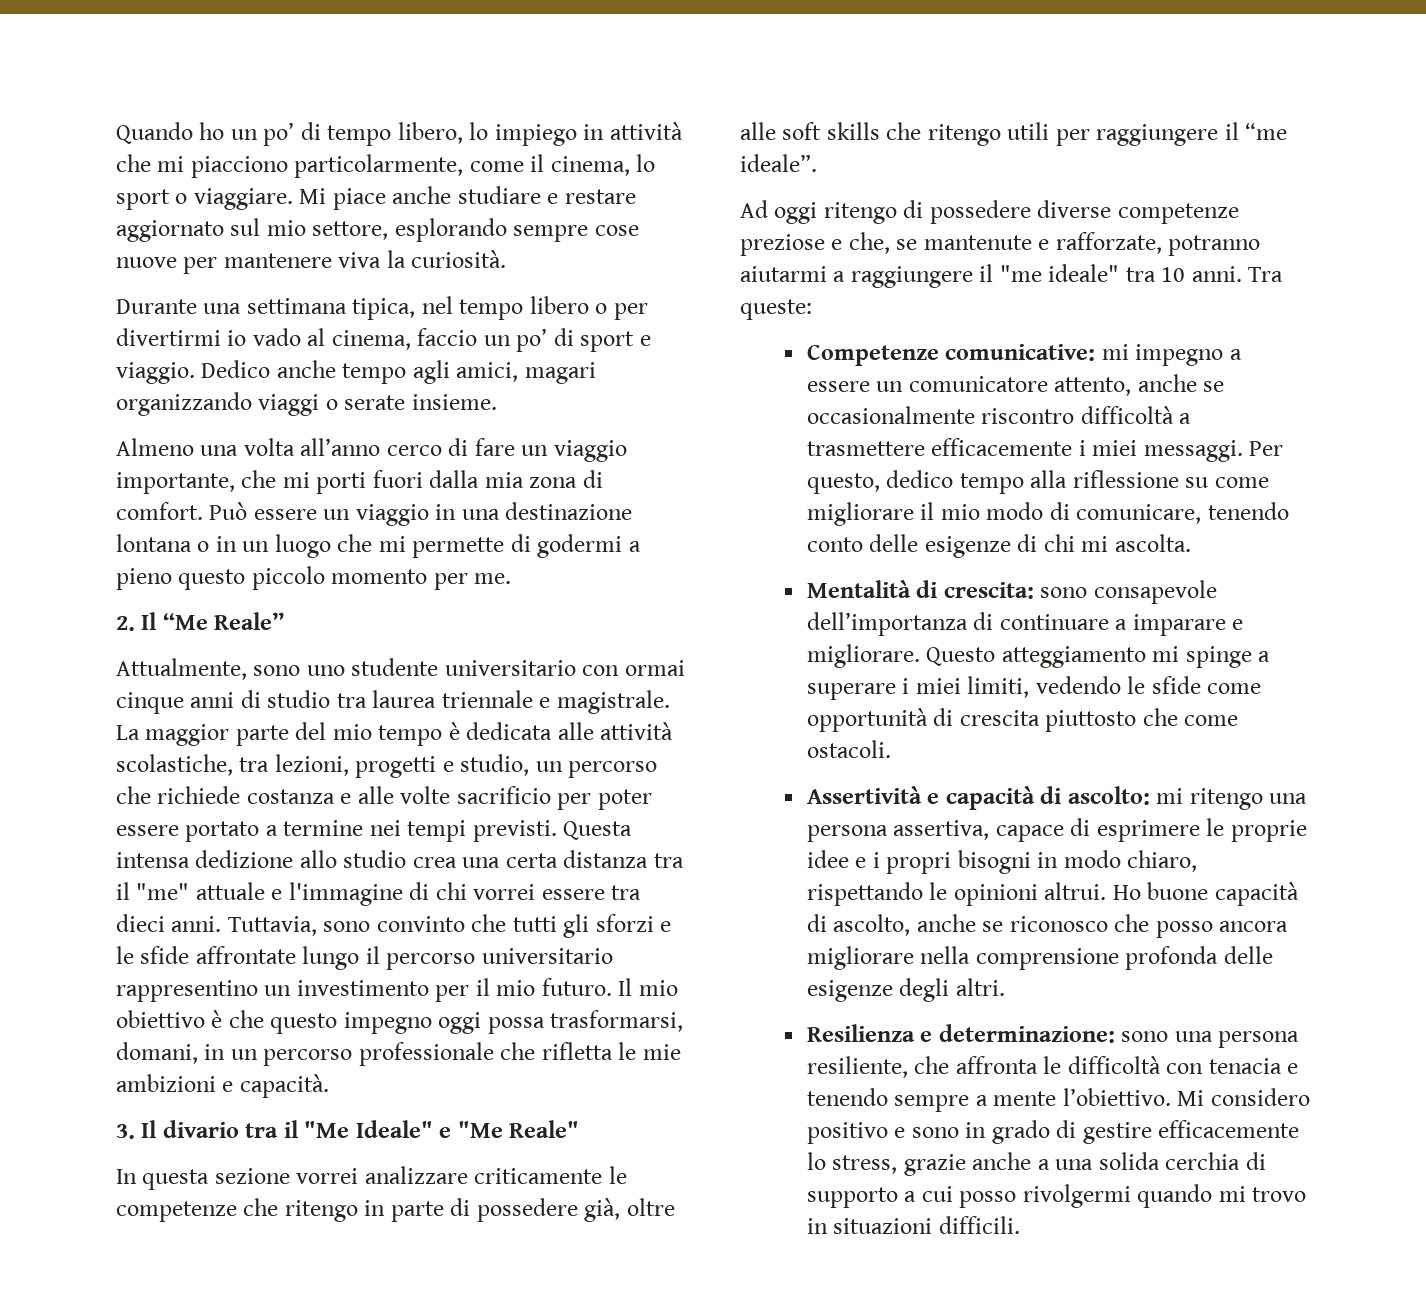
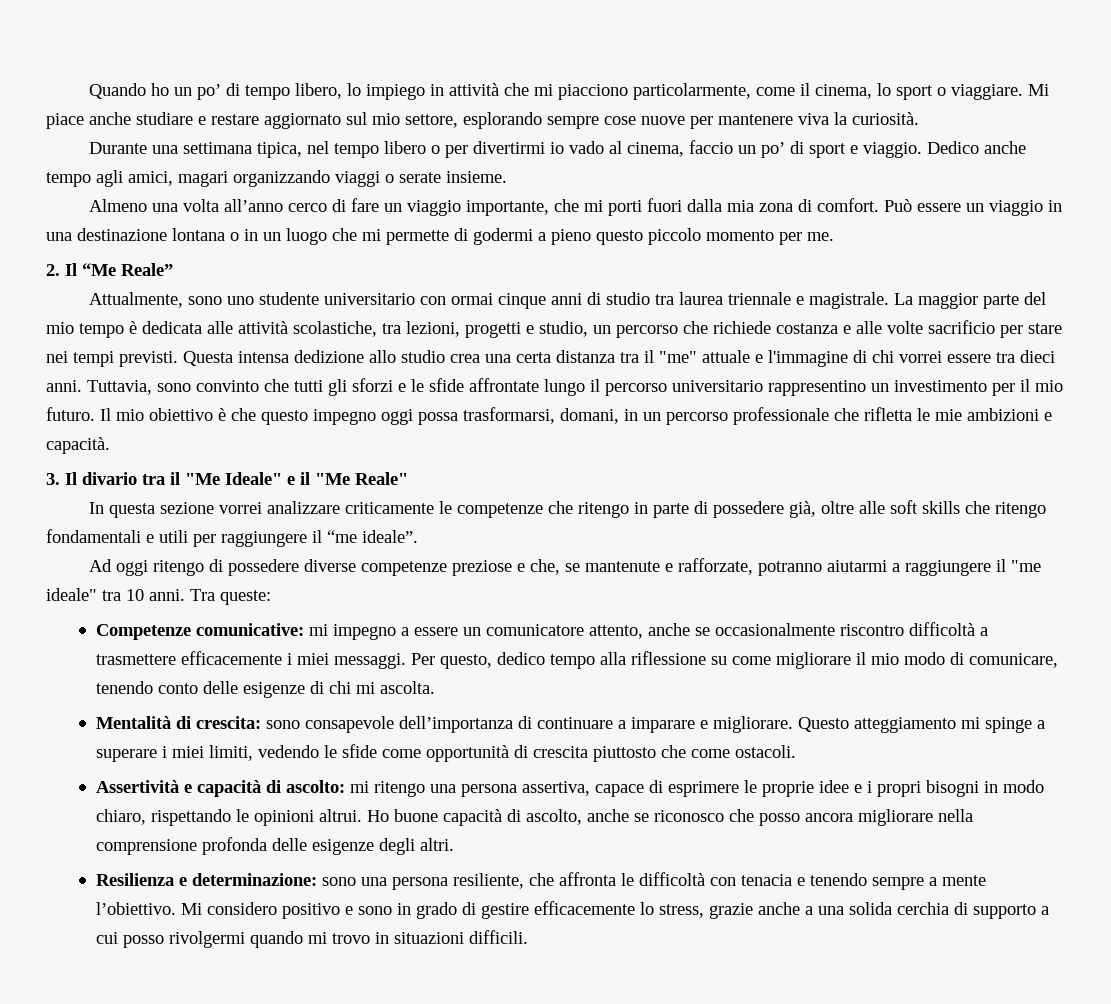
- La maggior parte del mio tempo è dedicata alle attività scolastiche, tra lezioni, progetti e studio, un percorso che richiede costanza e alle volte sacrificio per poter essere portato a termine nei tempi previsti.
+ La maggior parte del mio tempo è dedicata alle attività scolastiche, tra lezioni, progetti e studio, un percorso che richiede costanza e alle volte sacrificio per stare nei tempi previsti.
- 3. Il divario tra il "Me Ideale" e "Me Reale"
+ 3. Il divario tra il "Me Ideale" e il "Me Reale"
- In questa sezione vorrei analizzare criticamente le competenze che ritengo in parte di possedere già, oltre alle soft skills che ritengo utili per raggiungere il “me ideale”.
+ In questa sezione vorrei analizzare criticamente le competenze che ritengo in parte di possedere già, oltre alle soft skills che ritengo fondamentali e utili per raggiungere il “me ideale”.

